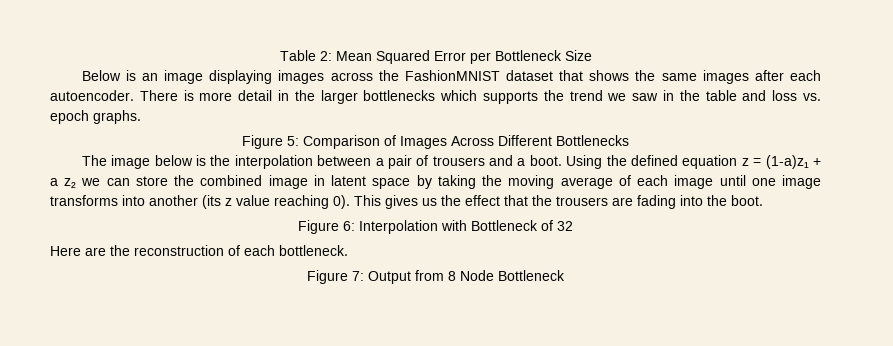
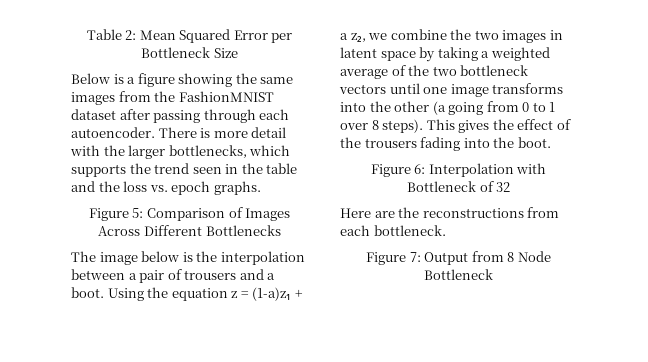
- Below is an image displaying images across the FashionMNIST dataset that shows the same images after each autoencoder.
+ Below is a figure showing the same images from the FashionMNIST dataset after passing through each autoencoder.
- There is more detail in the larger bottlenecks which supports the trend we saw in the table and loss vs. epoch graphs.
+ There is more detail with the larger bottlenecks, which supports the trend seen in the table and the loss vs. epoch graphs.
- Using the defined equation z = (1-a)z₁ + a z₂ we can store the combined image in latent space by taking the moving average of each image until one image transforms into another (its z value reaching 0).
+ Using the equation z = (1-a)z₁ + a z₂, we combine the two images in latent space by taking a weighted average of the two bottleneck vectors until one image transforms into the other (a going from 0 to 1 over 8 steps).
- This gives us the effect that the trousers are fading into the boot.
+ This gives the effect of the trousers fading into the boot.
- Here are the reconstruction of each bottleneck.
+ Here are the reconstructions from each bottleneck.

